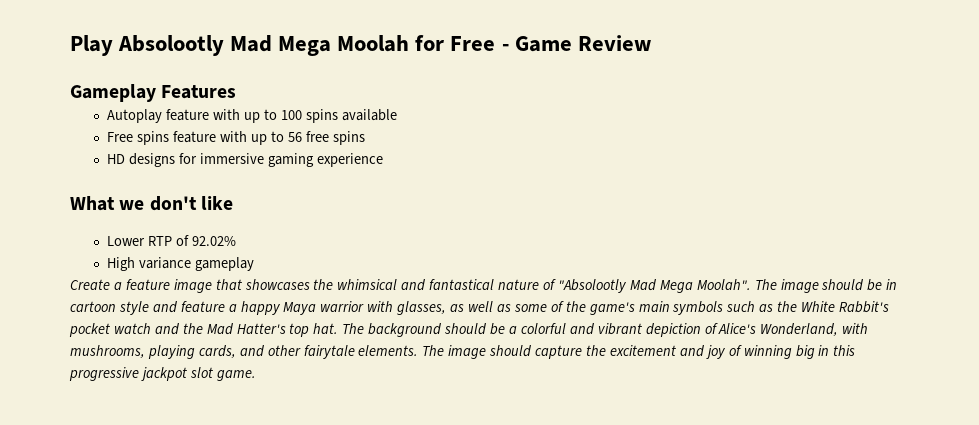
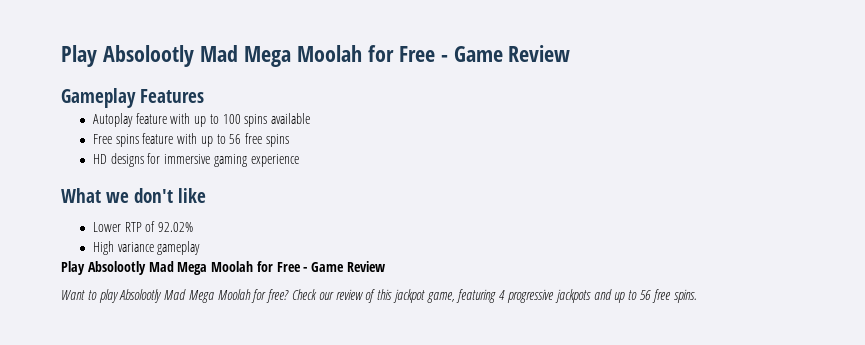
  High variance gameplay
- Create a feature image that showcases the whimsical and fantastical nature of "Absolootly Mad Mega Moolah". The image should be in cartoon style and feature a happy Maya warrior with glasses, as well as some of the game's main symbols such as the White Rabbit's pocket watch and the Mad Hatter's top hat. The background should be a colorful and vibrant depiction of Alice's Wonderland, with mushrooms, playing cards, and other fairytale elements. The image should capture the excitement and joy of winning big in this progressive jackpot slot game.
+ Play Absolootly Mad Mega Moolah for Free - Game Review
+ Want to play Absolootly Mad Mega Moolah for free? Check our review of this jackpot game, featuring 4 progressive jackpots and up to 56 free spins.

